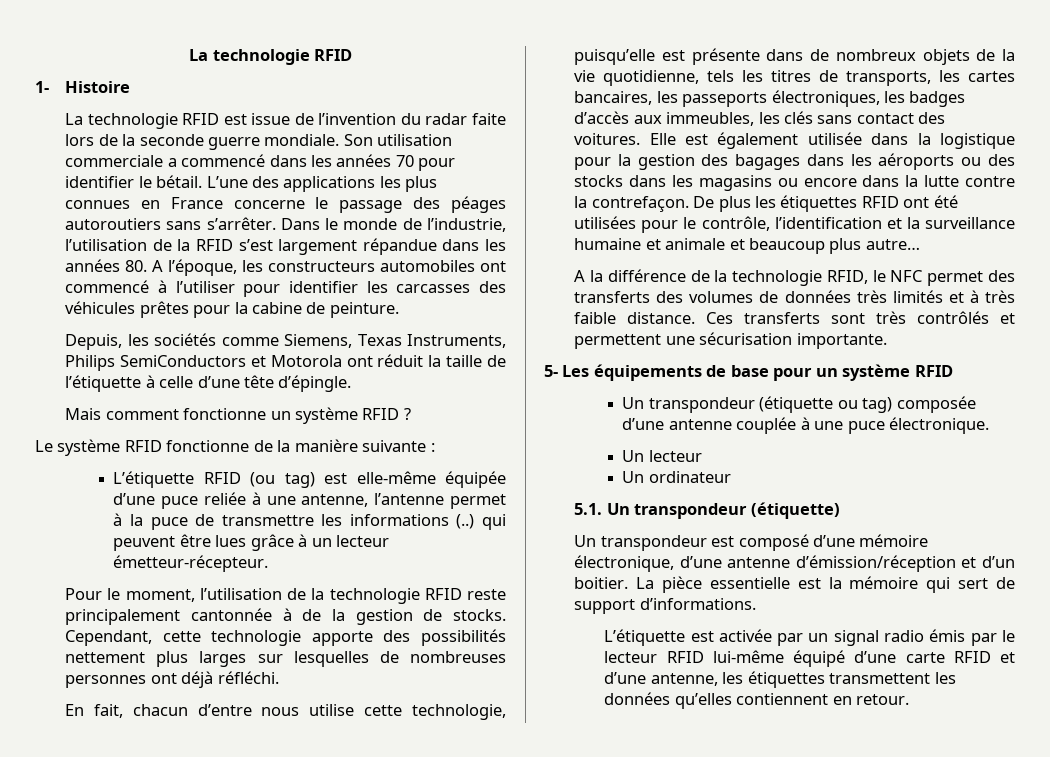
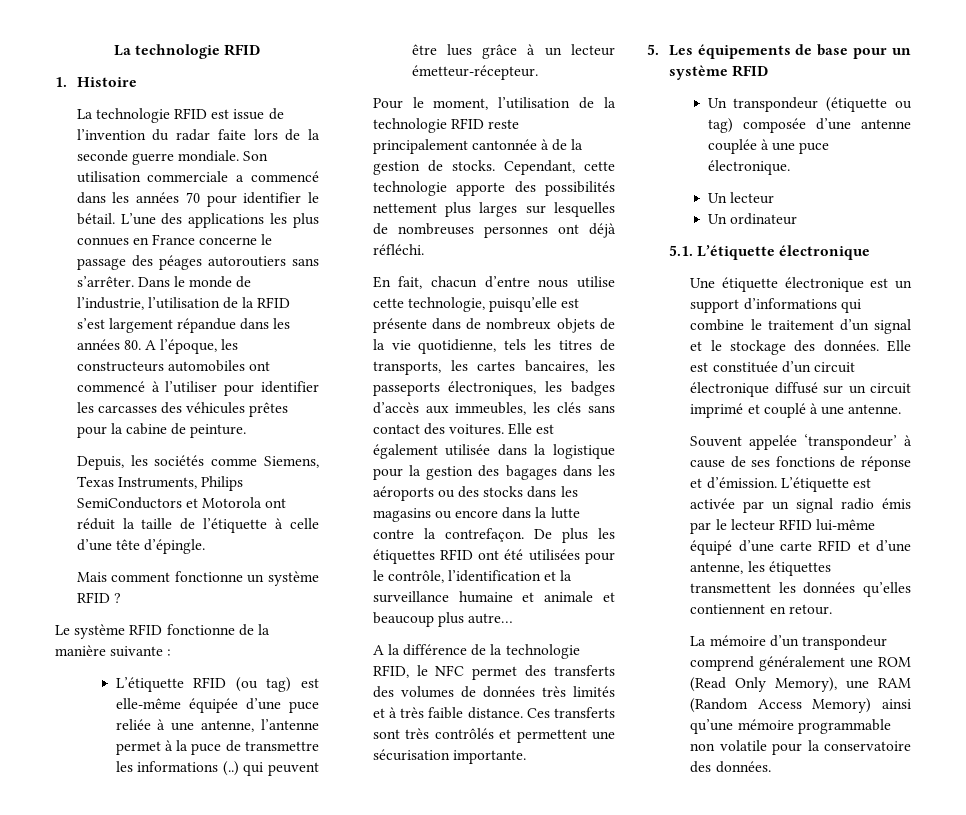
- 1- Histoire
+ 1. Histoire
- 5- Les équipements de base pour un système RFID
+ 5. Les équipements de base pour un système RFID
- 5.1. Un transpondeur (étiquette)
- Un transpondeur est composé d’une mémoire électronique, d’une antenne d’émission/réception et d’un boitier. La pièce essentielle est la mémoire qui sert de support d’informations.
- L’étiquette est activée par un signal radio émis par le lecteur RFID lui-même équipé d’une carte RFID et d’une antenne, les étiquettes transmettent les données qu’elles contiennent en retour.
+ 5.1. L’étiquette électronique
+ Une étiquette électronique est un support d’informations qui combine le traitement d’un signal et le stockage des données. Elle est constituée d’un circuit électronique diffusé sur un circuit imprimé et couplé à une antenne.
+ Souvent appelée ‘transpondeur’ à cause de ses fonctions de réponse et d’émission. L’étiquette est activée par un signal radio émis par le lecteur RFID lui-même équipé d’une carte RFID et d’une antenne, les étiquettes transmettent les données qu’elles contiennent en retour.
+ La mémoire d’un transpondeur comprend généralement une ROM (Read Only Memory), une RAM (Random Access Memory) ainsi qu’une mémoire programmable non volatile pour la conservatoire des données.

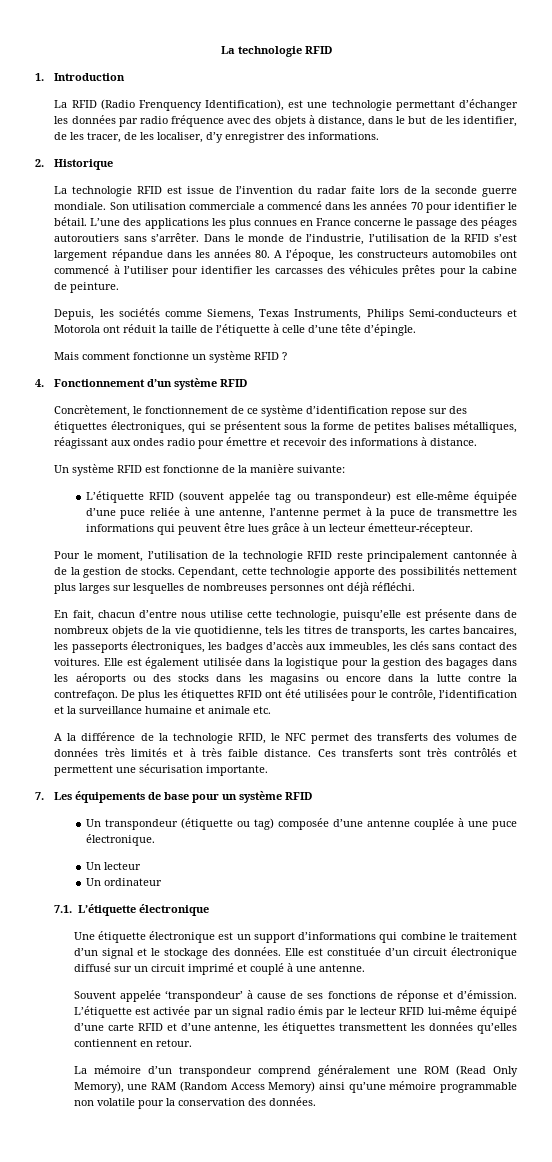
- 1. Histoire
+ 1. Introduction
+ La RFID (Radio Frenquency Identification), est une technologie permettant d’échanger les données par radio fréquence avec des objets à distance, dans le but de les identifier, de les tracer, de les localiser, d’y enregistrer des informations.
+ 2. Historique
- Depuis, les sociétés comme Siemens, Texas Instruments, Philips SemiConductors et Motorola ont réduit la taille de l’étiquette à celle d’une tête d’épingle.
+ Depuis, les sociétés comme Siemens, Texas Instruments, Philips Semi-conducteurs et Motorola ont réduit la taille de l’étiquette à celle d’une tête d’épingle.
- Le système RFID fonctionne de la manière suivante :
+ 4. Fonctionnement d’un système RFID
+ Concrètement, le fonctionnement de ce système d’identification repose sur des étiquettes électroniques, qui se présentent sous la forme de petites balises métalliques, réagissant aux ondes radio pour émettre et recevoir des informations à distance.
+ Un système RFID est fonctionne de la manière suivante:
- L’étiquette RFID (ou tag) est elle-même équipée d’une puce reliée à une antenne, l’antenne permet à la puce de transmettre les informations (..) qui peuvent être lues grâce à un lecteur émetteur-récepteur.
+ L’étiquette RFID (souvent appelée tag ou transpondeur) est elle-même équipée d’une puce reliée à une antenne, l’antenne permet à la puce de transmettre les informations qui peuvent être lues grâce à un lecteur émetteur-récepteur.
- De plus les étiquettes RFID ont été utilisées pour le contrôle, l’identification et la surveillance humaine et animale et beaucoup plus autre…
+ De plus les étiquettes RFID ont été utilisées pour le contrôle, l’identification et la surveillance humaine et animale etc.
- 5. Les équipements de base pour un système RFID
+ 7. Les équipements de base pour un système RFID
- 5.1. L’étiquette électronique
+ 7.1. L’étiquette électronique
- La mémoire d’un transpondeur comprend généralement une ROM (Read Only Memory), une RAM (Random Access Memory) ainsi qu’une mémoire programmable non volatile pour la conservatoire des données.
+ La mémoire d’un transpondeur comprend généralement une ROM (Read Only Memory), une RAM (Random Access Memory) ainsi qu’une mémoire programmable non volatile pour la conservation des données.

